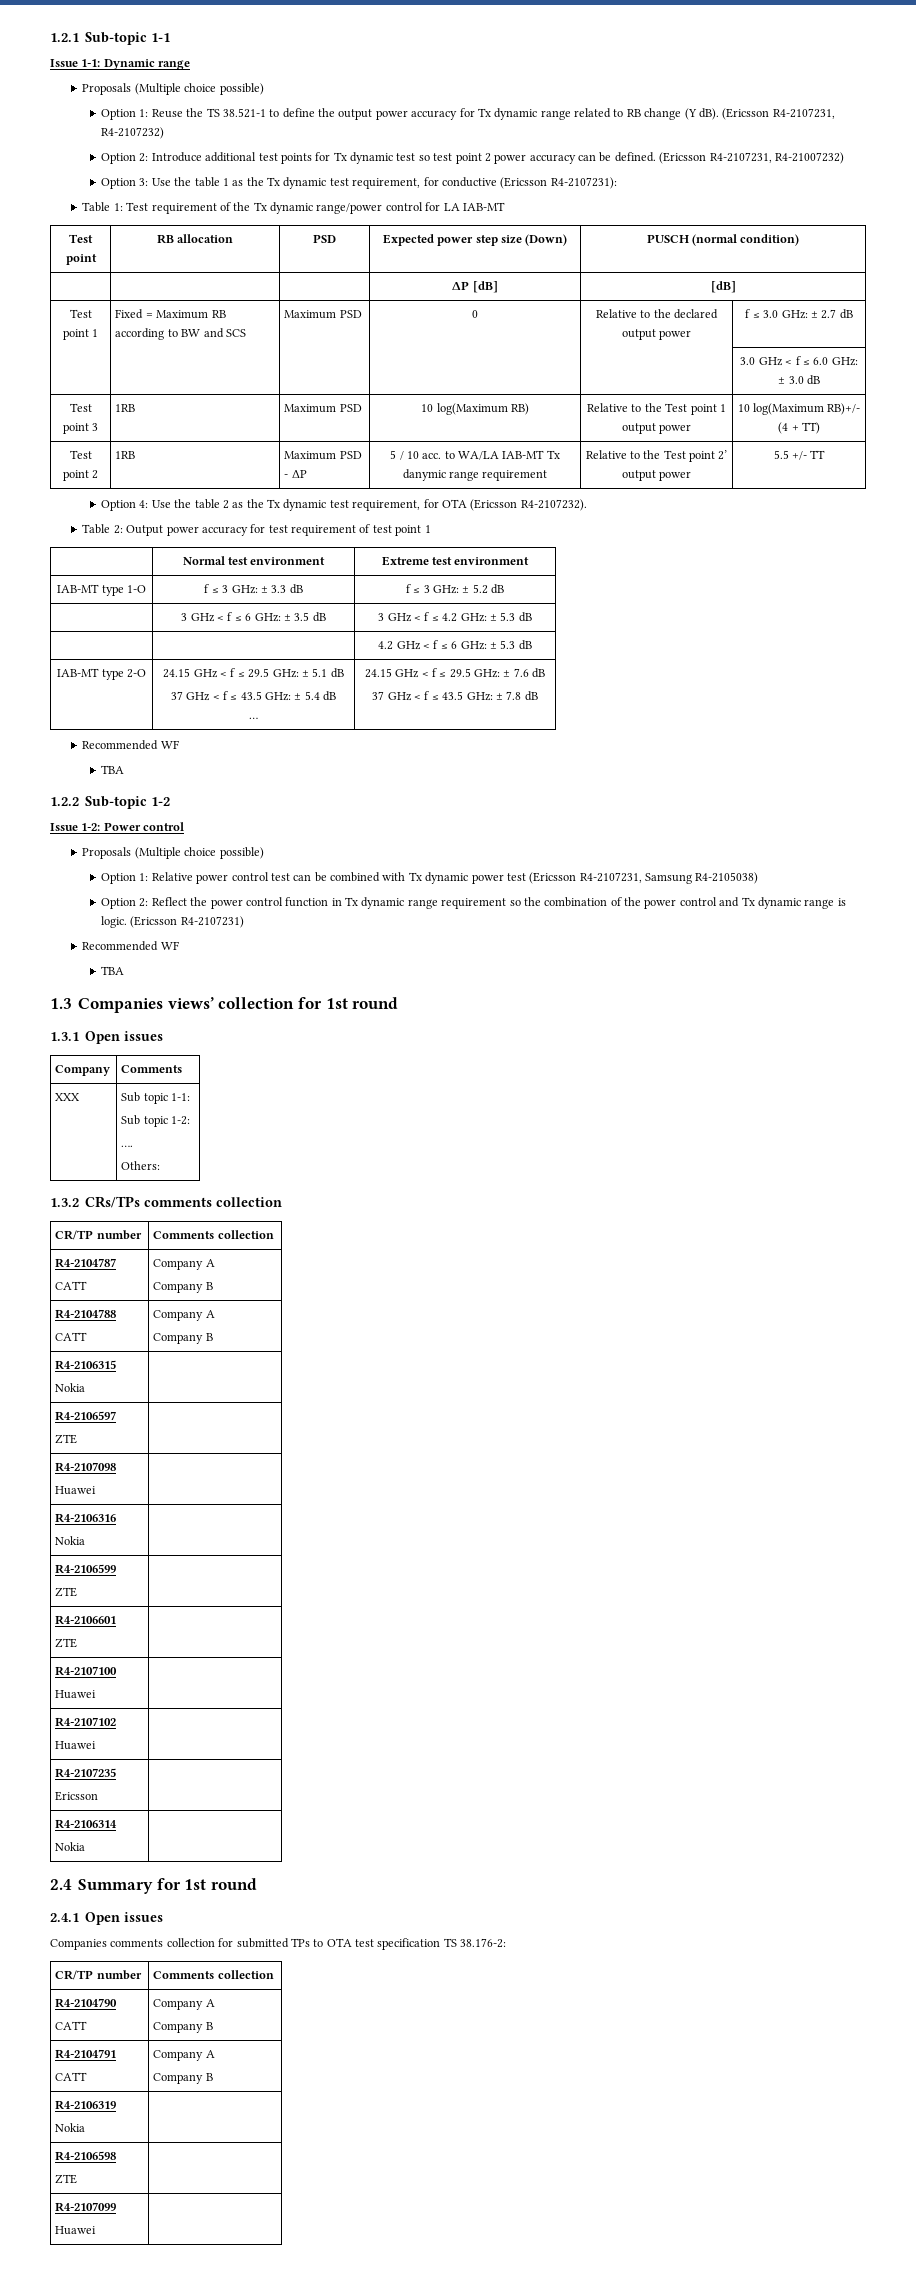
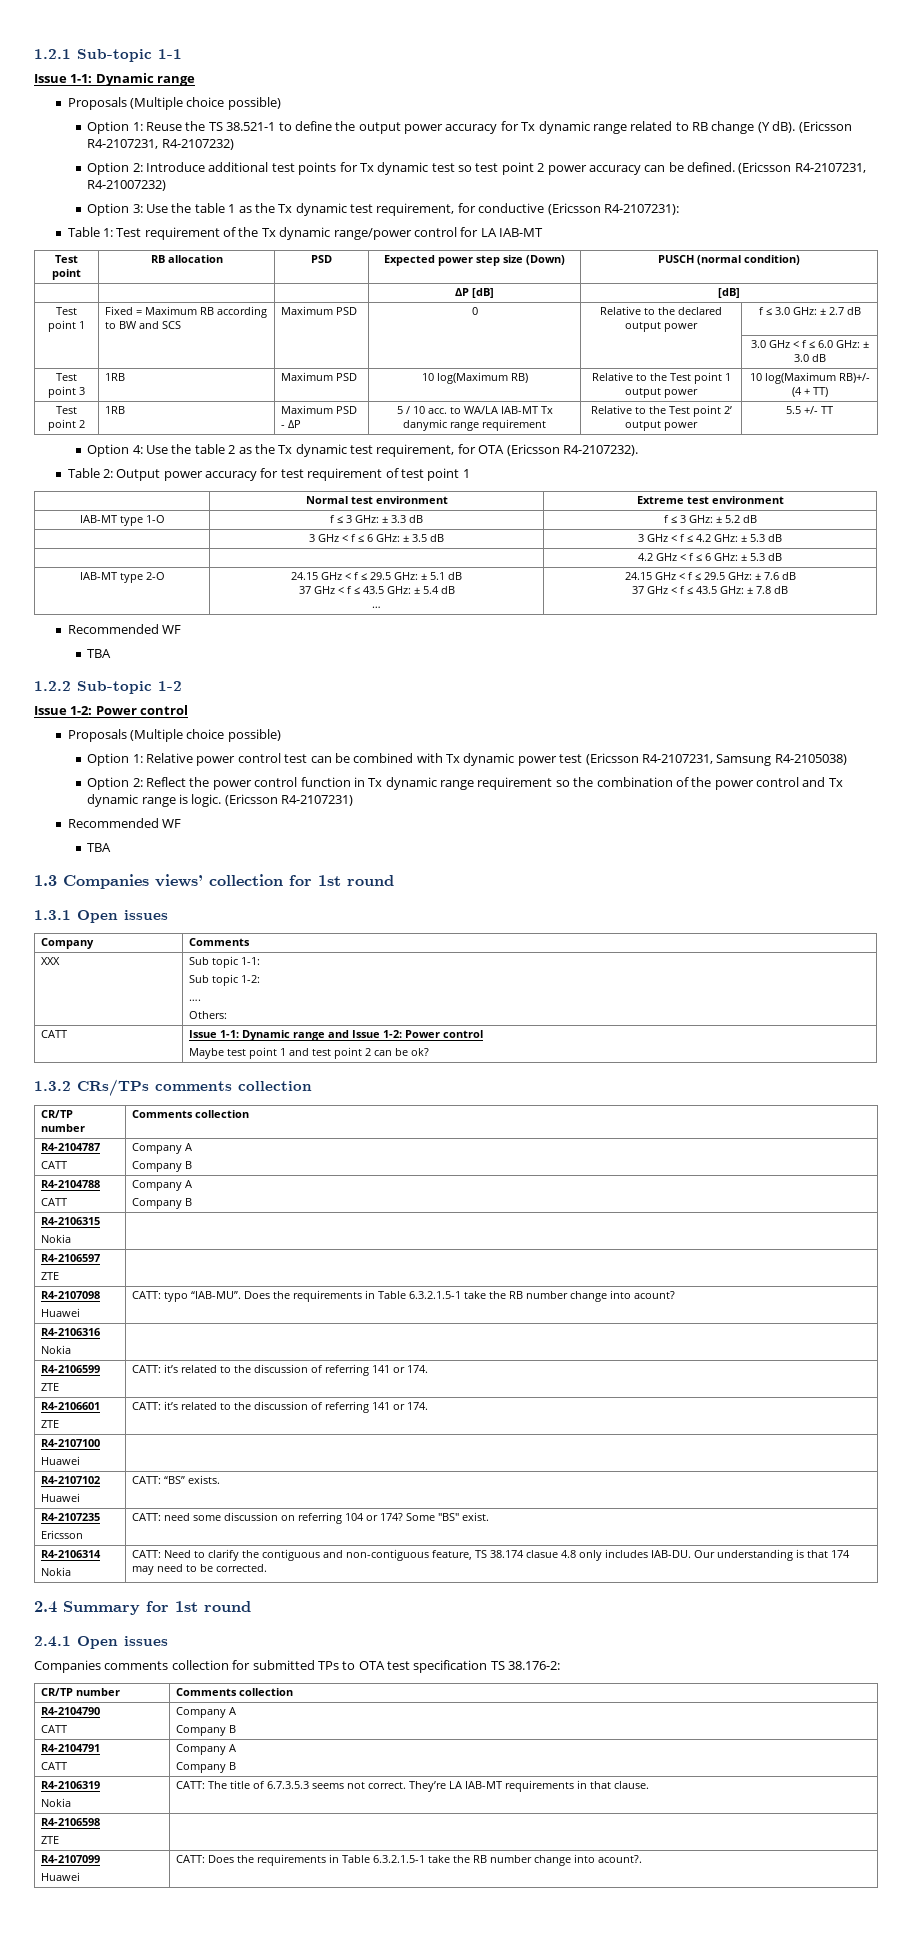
+ CATT | Issue 1-1: Dynamic range and Issue 1-2: Power control
+ Maybe test point 1 and test point 2 can be ok?
  R4-2107098
- Huawei |
+ Huawei | CATT: typo “IAB-MU”. Does the requirements in Table 6.3.2.1.5-1 take the RB number change into acount?
  R4-2106316
  Nokia |
  R4-2106599
- ZTE |
+ ZTE | CATT: it’s related to the discussion of referring 141 or 174.
  R4-2106601
- ZTE |
+ ZTE | CATT: it’s related to the discussion of referring 141 or 174.
  R4-2107102
- Huawei |
+ Huawei | CATT: “BS” exists.
  R4-2107235
- Ericsson |
+ Ericsson | CATT: need some discussion on referring 104 or 174? Some "BS" exist.
  R4-2106314
- Nokia |
+ Nokia | CATT: Need to clarify the contiguous and non-contiguous feature, TS 38.174 clasue 4.8 only includes IAB-DU. Our understanding is that 174 may need to be corrected.
  R4-2106319
- Nokia |
+ Nokia | CATT: The title of 6.7.3.5.3 seems not correct. They’re LA IAB-MT requirements in that clause.
  R4-2106598
  ZTE |
  R4-2107099
- Huawei |
+ Huawei | CATT: Does the requirements in Table 6.3.2.1.5-1 take the RB number change into acount?.

